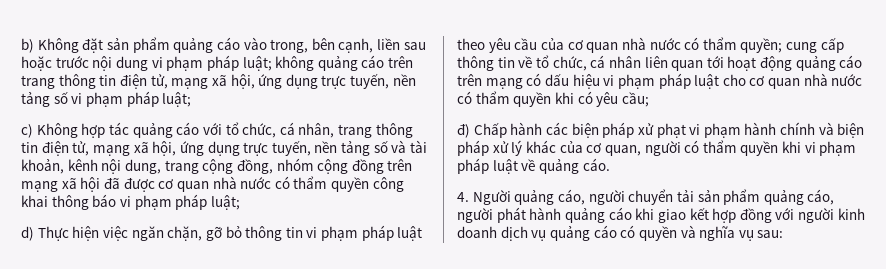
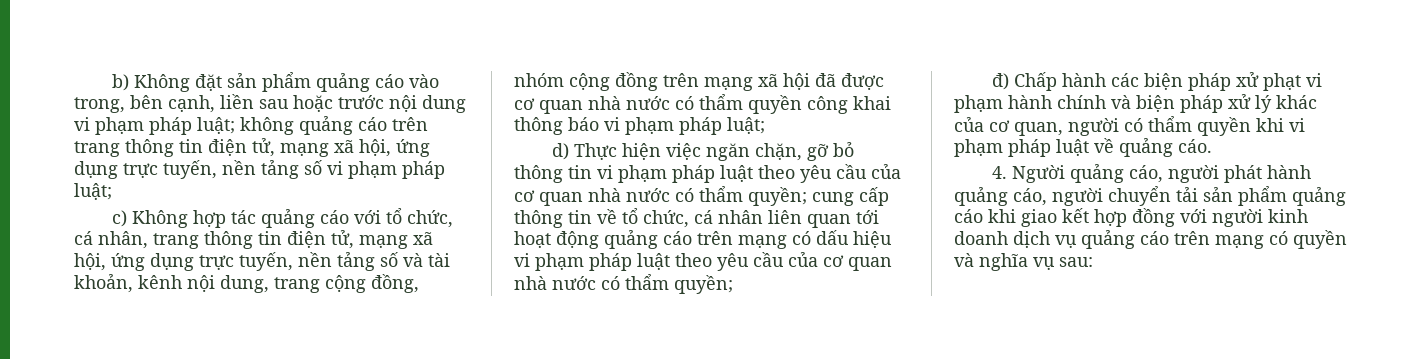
- d) Thực hiện việc ngăn chặn, gỡ bỏ thông tin vi phạm pháp luật theo yêu cầu của cơ quan nhà nước có thẩm quyền; cung cấp thông tin về tổ chức, cá nhân liên quan tới hoạt động quảng cáo trên mạng có dấu hiệu vi phạm pháp luật cho cơ quan nhà nước có thẩm quyền khi có yêu cầu;
+ d) Thực hiện việc ngăn chặn, gỡ bỏ thông tin vi phạm pháp luật theo yêu cầu của cơ quan nhà nước có thẩm quyền; cung cấp thông tin về tổ chức, cá nhân liên quan tới hoạt động quảng cáo trên mạng có dấu hiệu vi phạm pháp luật theo yêu cầu của cơ quan nhà nước có thẩm quyền;
- 4. Người quảng cáo, người chuyển tải sản phẩm quảng cáo, người phát hành quảng cáo khi giao kết hợp đồng với người kinh doanh dịch vụ quảng cáo có quyền và nghĩa vụ sau:
+ 4. Người quảng cáo, người phát hành quảng cáo, người chuyển tải sản phẩm quảng cáo khi giao kết hợp đồng với người kinh doanh dịch vụ quảng cáo trên mạng có quyền và nghĩa vụ sau:

